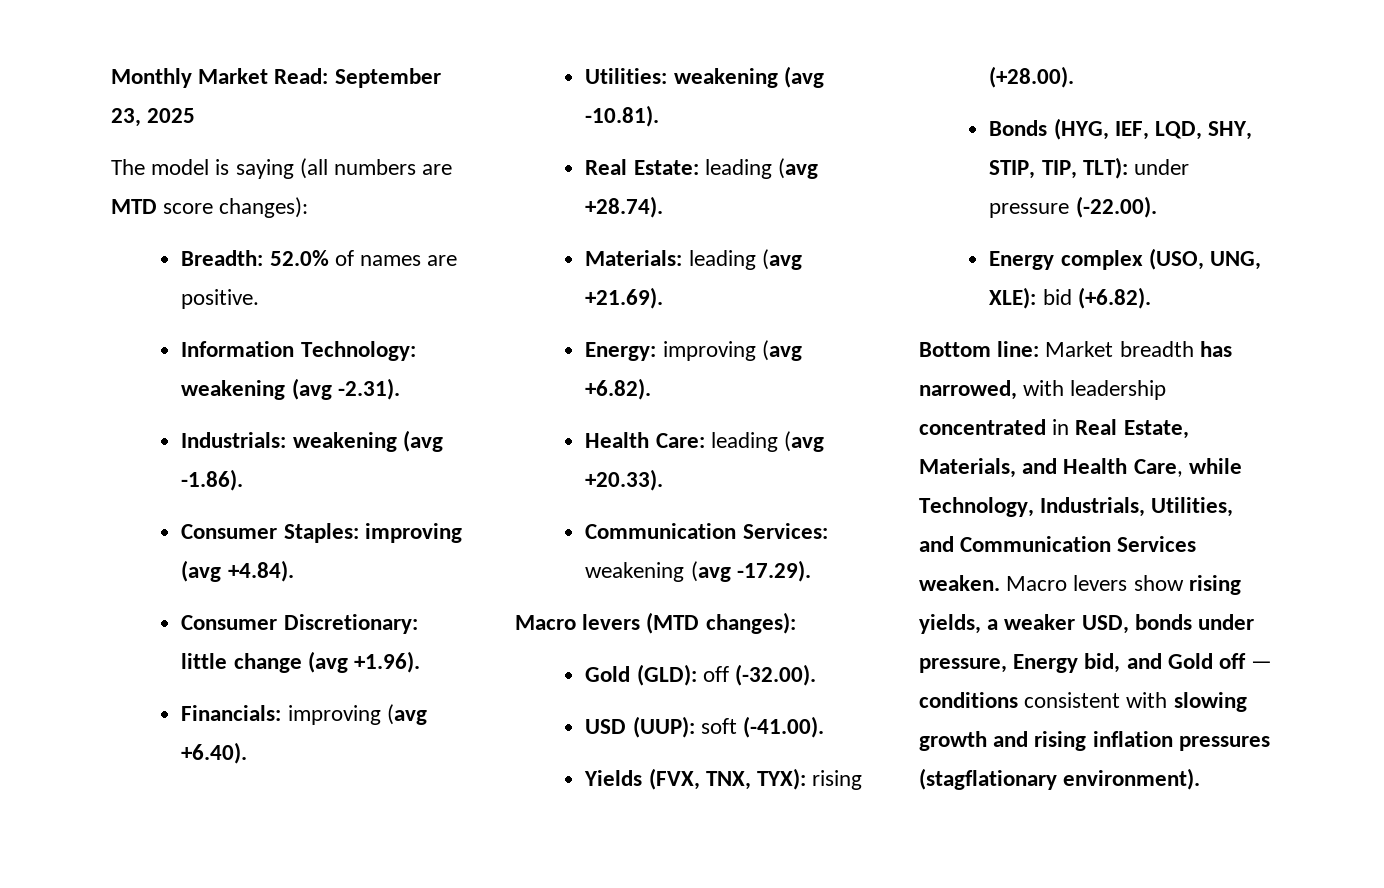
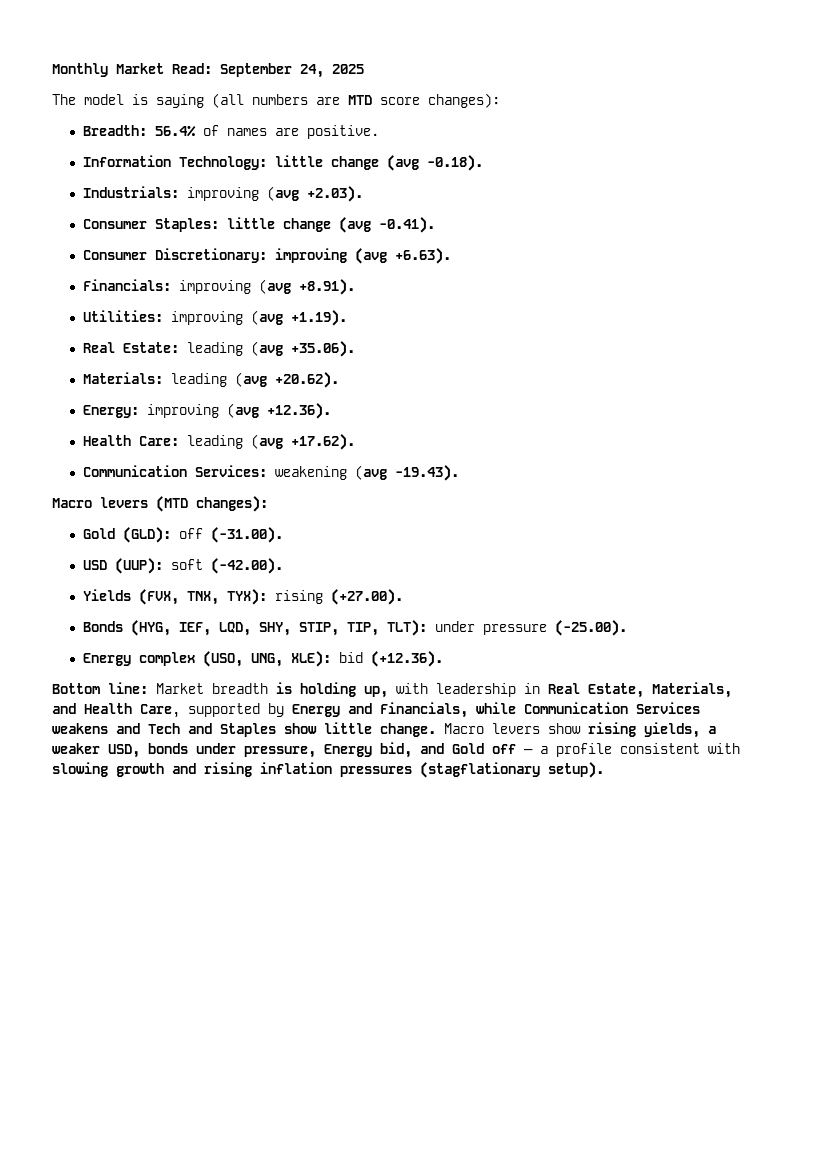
- Monthly Market Read: September 23, 2025
+ Monthly Market Read: September 24, 2025
- Breadth: 52.0% of names are positive.
+ Breadth: 56.4% of names are positive.
- Information Technology: weakening (avg -2.31).
- Industrials: weakening (avg -1.86).
- Consumer Staples: improving (avg +4.84).
- Consumer Discretionary: little change (avg +1.96).
+ Information Technology: little change (avg -0.18).
+ Industrials: improving (avg +2.03).
+ Consumer Staples: little change (avg -0.41).
+ Consumer Discretionary: improving (avg +6.63).
- Financials: improving (avg +6.40).
+ Financials: improving (avg +8.91).
- Utilities: weakening (avg -10.81).
+ Utilities: improving (avg +1.19).
- Real Estate: leading (avg +28.74).
+ Real Estate: leading (avg +35.06).
- Materials: leading (avg +21.69).
+ Materials: leading (avg +20.62).
- Energy: improving (avg +6.82).
+ Energy: improving (avg +12.36).
- Health Care: leading (avg +20.33).
+ Health Care: leading (avg +17.62).
- Communication Services: weakening (avg -17.29).
+ Communication Services: weakening (avg -19.43).
- Gold (GLD): off (-32.00).
+ Gold (GLD): off (-31.00).
- USD (UUP): soft (-41.00).
+ USD (UUP): soft (-42.00).
- Yields (FVX, TNX, TYX): rising (+28.00).
+ Yields (FVX, TNX, TYX): rising (+27.00).
- Bonds (HYG, IEF, LQD, SHY, STIP, TIP, TLT): under pressure (-22.00).
+ Bonds (HYG, IEF, LQD, SHY, STIP, TIP, TLT): under pressure (-25.00).
- Energy complex (USO, UNG, XLE): bid (+6.82).
+ Energy complex (USO, UNG, XLE): bid (+12.36).
- Bottom line: Market breadth has narrowed, with leadership concentrated in Real Estate, Materials, and Health Care, while Technology, Industrials, Utilities, and Communication Services weaken.
+ Bottom line: Market breadth is holding up, with leadership in Real Estate, Materials, and Health Care, supported by Energy and Financials, while Communication Services weakens and Tech and Staples show little change.
- Macro levers show rising yields, a weaker USD, bonds under pressure, Energy bid, and Gold off — conditions consistent with slowing growth and rising inflation pressures (stagflationary environment).
+ Macro levers show rising yields, a weaker USD, bonds under pressure, Energy bid, and Gold off — a profile consistent with slowing growth and rising inflation pressures (stagflationary setup).

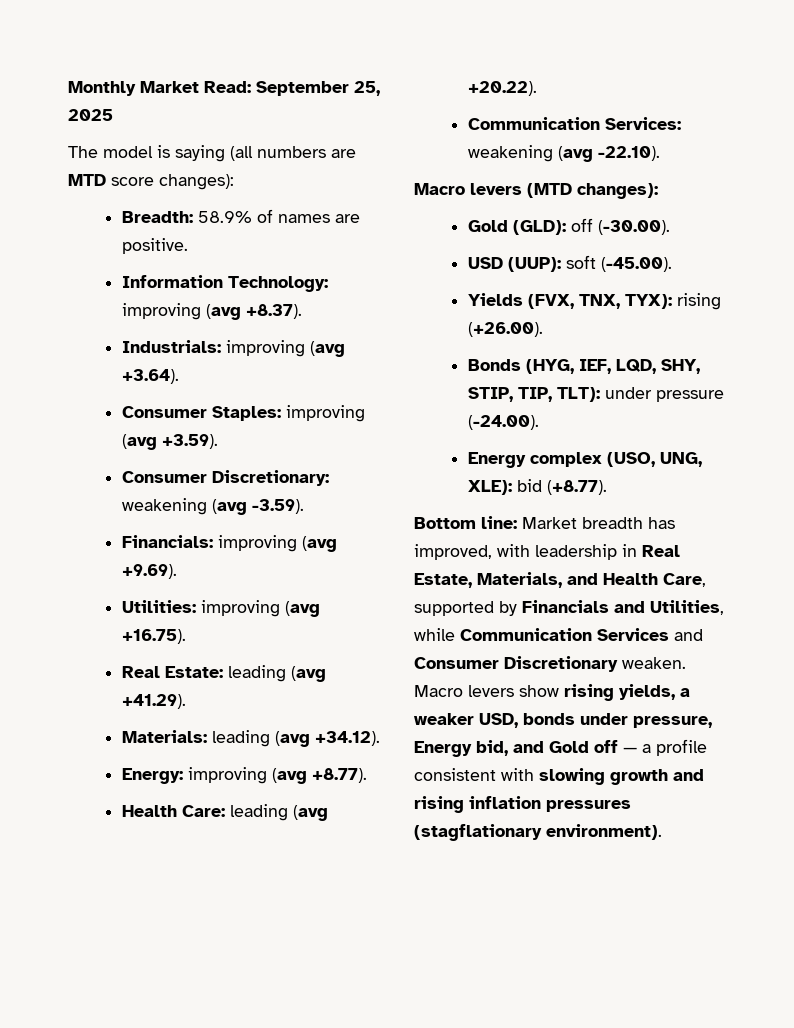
- Monthly Market Read: September 24, 2025
+ Monthly Market Read: September 25, 2025
- Breadth: 56.4% of names are positive.
+ Breadth: 58.9% of names are positive.
- Information Technology: little change (avg -0.18).
+ Information Technology: improving (avg +8.37).
- Industrials: improving (avg +2.03).
+ Industrials: improving (avg +3.64).
- Consumer Staples: little change (avg -0.41).
+ Consumer Staples: improving (avg +3.59).
- Consumer Discretionary: improving (avg +6.63).
+ Consumer Discretionary: weakening (avg -3.59).
- Financials: improving (avg +8.91).
+ Financials: improving (avg +9.69).
- Utilities: improving (avg +1.19).
+ Utilities: improving (avg +16.75).
- Real Estate: leading (avg +35.06).
+ Real Estate: leading (avg +41.29).
- Materials: leading (avg +20.62).
+ Materials: leading (avg +34.12).
- Energy: improving (avg +12.36).
+ Energy: improving (avg +8.77).
- Health Care: leading (avg +17.62).
+ Health Care: leading (avg +20.22).
- Communication Services: weakening (avg -19.43).
+ Communication Services: weakening (avg -22.10).
- Gold (GLD): off (-31.00).
+ Gold (GLD): off (-30.00).
- USD (UUP): soft (-42.00).
+ USD (UUP): soft (-45.00).
- Yields (FVX, TNX, TYX): rising (+27.00).
+ Yields (FVX, TNX, TYX): rising (+26.00).
- Bonds (HYG, IEF, LQD, SHY, STIP, TIP, TLT): under pressure (-25.00).
+ Bonds (HYG, IEF, LQD, SHY, STIP, TIP, TLT): under pressure (-24.00).
- Energy complex (USO, UNG, XLE): bid (+12.36).
+ Energy complex (USO, UNG, XLE): bid (+8.77).
- Bottom line: Market breadth is holding up, with leadership in Real Estate, Materials, and Health Care, supported by Energy and Financials, while Communication Services weakens and Tech and Staples show little change.
+ Bottom line: Market breadth has improved, with leadership in Real Estate, Materials, and Health Care, supported by Financials and Utilities, while Communication Services and Consumer Discretionary weaken.
- Macro levers show rising yields, a weaker USD, bonds under pressure, Energy bid, and Gold off — a profile consistent with slowing growth and rising inflation pressures (stagflationary setup).
+ Macro levers show rising yields, a weaker USD, bonds under pressure, Energy bid, and Gold off — a profile consistent with slowing growth and rising inflation pressures (stagflationary environment).

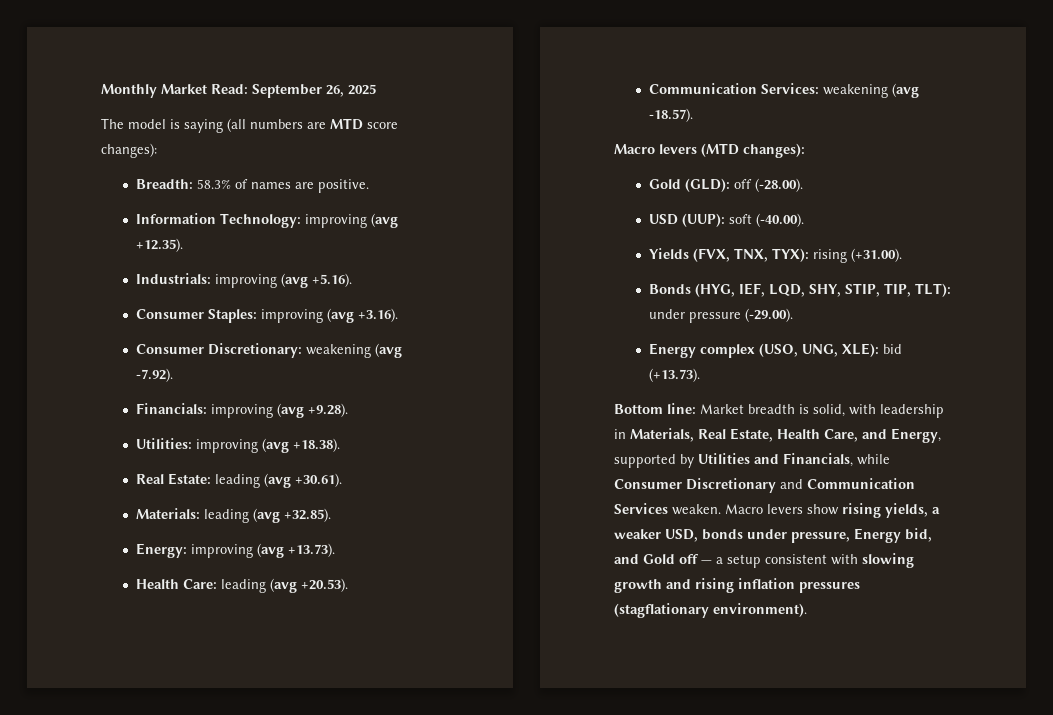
- Monthly Market Read: September 25, 2025
+ Monthly Market Read: September 26, 2025
- Breadth: 58.9% of names are positive.
+ Breadth: 58.3% of names are positive.
- Information Technology: improving (avg +8.37).
+ Information Technology: improving (avg +12.35).
- Industrials: improving (avg +3.64).
+ Industrials: improving (avg +5.16).
- Consumer Staples: improving (avg +3.59).
+ Consumer Staples: improving (avg +3.16).
- Consumer Discretionary: weakening (avg -3.59).
+ Consumer Discretionary: weakening (avg -7.92).
- Financials: improving (avg +9.69).
+ Financials: improving (avg +9.28).
- Utilities: improving (avg +16.75).
+ Utilities: improving (avg +18.38).
- Real Estate: leading (avg +41.29).
+ Real Estate: leading (avg +30.61).
- Materials: leading (avg +34.12).
+ Materials: leading (avg +32.85).
- Energy: improving (avg +8.77).
+ Energy: improving (avg +13.73).
- Health Care: leading (avg +20.22).
+ Health Care: leading (avg +20.53).
- Communication Services: weakening (avg -22.10).
+ Communication Services: weakening (avg -18.57).
- Gold (GLD): off (-30.00).
+ Gold (GLD): off (-28.00).
- USD (UUP): soft (-45.00).
+ USD (UUP): soft (-40.00).
- Yields (FVX, TNX, TYX): rising (+26.00).
+ Yields (FVX, TNX, TYX): rising (+31.00).
- Bonds (HYG, IEF, LQD, SHY, STIP, TIP, TLT): under pressure (-24.00).
+ Bonds (HYG, IEF, LQD, SHY, STIP, TIP, TLT): under pressure (-29.00).
- Energy complex (USO, UNG, XLE): bid (+8.77).
+ Energy complex (USO, UNG, XLE): bid (+13.73).
- Bottom line: Market breadth has improved, with leadership in Real Estate, Materials, and Health Care, supported by Financials and Utilities, while Communication Services and Consumer Discretionary weaken.
+ Bottom line: Market breadth is solid, with leadership in Materials, Real Estate, Health Care, and Energy, supported by Utilities and Financials, while Consumer Discretionary and Communication Services weaken.
- Macro levers show rising yields, a weaker USD, bonds under pressure, Energy bid, and Gold off — a profile consistent with slowing growth and rising inflation pressures (stagflationary environment).
+ Macro levers show rising yields, a weaker USD, bonds under pressure, Energy bid, and Gold off — a setup consistent with slowing growth and rising inflation pressures (stagflationary environment).

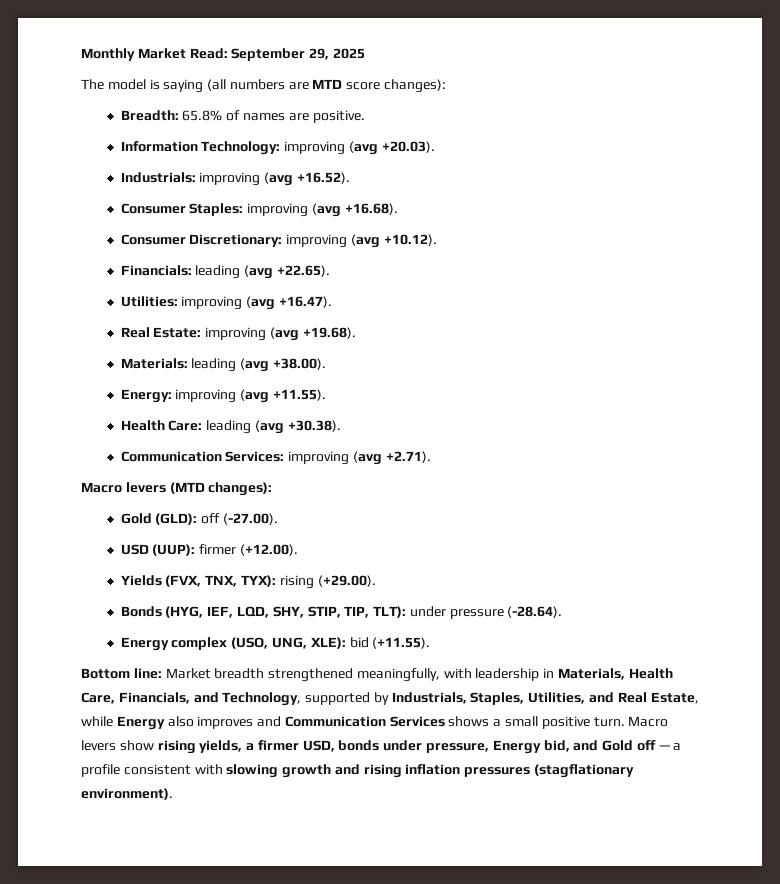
- Monthly Market Read: September 26, 2025
+ Monthly Market Read: September 29, 2025
- Breadth: 58.3% of names are positive.
+ Breadth: 65.8% of names are positive.
- Information Technology: improving (avg +12.35).
+ Information Technology: improving (avg +20.03).
- Industrials: improving (avg +5.16).
+ Industrials: improving (avg +16.52).
- Consumer Staples: improving (avg +3.16).
+ Consumer Staples: improving (avg +16.68).
- Consumer Discretionary: weakening (avg -7.92).
- Financials: improving (avg +9.28).
+ Consumer Discretionary: improving (avg +10.12).
+ Financials: leading (avg +22.65).
- Utilities: improving (avg +18.38).
+ Utilities: improving (avg +16.47).
- Real Estate: leading (avg +30.61).
+ Real Estate: improving (avg +19.68).
- Materials: leading (avg +32.85).
+ Materials: leading (avg +38.00).
- Energy: improving (avg +13.73).
+ Energy: improving (avg +11.55).
- Health Care: leading (avg +20.53).
+ Health Care: leading (avg +30.38).
- Communication Services: weakening (avg -18.57).
+ Communication Services: improving (avg +2.71).
- Gold (GLD): off (-28.00).
+ Gold (GLD): off (-27.00).
- USD (UUP): soft (-40.00).
+ USD (UUP): firmer (+12.00).
- Yields (FVX, TNX, TYX): rising (+31.00).
+ Yields (FVX, TNX, TYX): rising (+29.00).
- Bonds (HYG, IEF, LQD, SHY, STIP, TIP, TLT): under pressure (-29.00).
+ Bonds (HYG, IEF, LQD, SHY, STIP, TIP, TLT): under pressure (-28.64).
- Energy complex (USO, UNG, XLE): bid (+13.73).
+ Energy complex (USO, UNG, XLE): bid (+11.55).
- Bottom line: Market breadth is solid, with leadership in Materials, Real Estate, Health Care, and Energy, supported by Utilities and Financials, while Consumer Discretionary and Communication Services weaken.
+ Bottom line: Market breadth strengthened meaningfully, with leadership in Materials, Health Care, Financials, and Technology, supported by Industrials, Staples, Utilities, and Real Estate, while Energy also improves and Communication Services shows a small positive turn.
- Macro levers show rising yields, a weaker USD, bonds under pressure, Energy bid, and Gold off — a setup consistent with slowing growth and rising inflation pressures (stagflationary environment).
+ Macro levers show rising yields, a firmer USD, bonds under pressure, Energy bid, and Gold off — a profile consistent with slowing growth and rising inflation pressures (stagflationary environment).

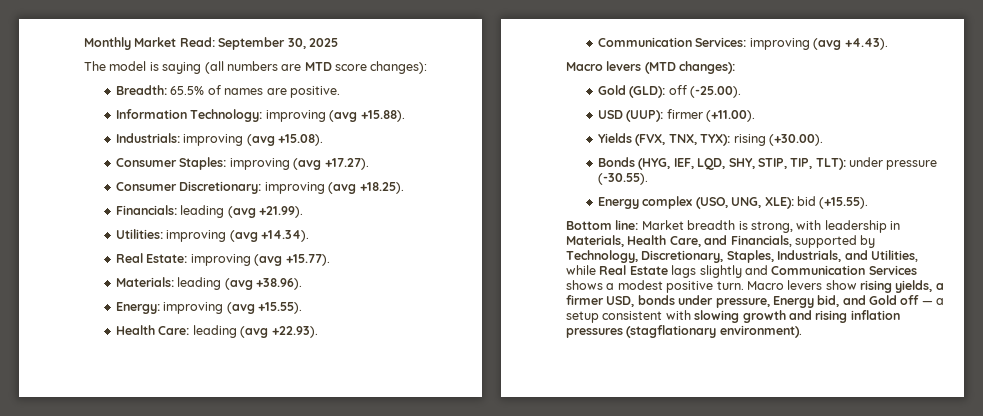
- Monthly Market Read: September 29, 2025
+ Monthly Market Read: September 30, 2025
- Breadth: 65.8% of names are positive.
+ Breadth: 65.5% of names are positive.
- Information Technology: improving (avg +20.03).
+ Information Technology: improving (avg +15.88).
- Industrials: improving (avg +16.52).
+ Industrials: improving (avg +15.08).
- Consumer Staples: improving (avg +16.68).
+ Consumer Staples: improving (avg +17.27).
- Consumer Discretionary: improving (avg +10.12).
+ Consumer Discretionary: improving (avg +18.25).
- Financials: leading (avg +22.65).
+ Financials: leading (avg +21.99).
- Utilities: improving (avg +16.47).
+ Utilities: improving (avg +14.34).
- Real Estate: improving (avg +19.68).
+ Real Estate: improving (avg +15.77).
- Materials: leading (avg +38.00).
+ Materials: leading (avg +38.96).
- Energy: improving (avg +11.55).
+ Energy: improving (avg +15.55).
- Health Care: leading (avg +30.38).
+ Health Care: leading (avg +22.93).
- Communication Services: improving (avg +2.71).
+ Communication Services: improving (avg +4.43).
- Gold (GLD): off (-27.00).
+ Gold (GLD): off (-25.00).
- USD (UUP): firmer (+12.00).
+ USD (UUP): firmer (+11.00).
- Yields (FVX, TNX, TYX): rising (+29.00).
+ Yields (FVX, TNX, TYX): rising (+30.00).
- Bonds (HYG, IEF, LQD, SHY, STIP, TIP, TLT): under pressure (-28.64).
+ Bonds (HYG, IEF, LQD, SHY, STIP, TIP, TLT): under pressure (-30.55).
- Energy complex (USO, UNG, XLE): bid (+11.55).
+ Energy complex (USO, UNG, XLE): bid (+15.55).
- Bottom line: Market breadth strengthened meaningfully, with leadership in Materials, Health Care, Financials, and Technology, supported by Industrials, Staples, Utilities, and Real Estate, while Energy also improves and Communication Services shows a small positive turn.
+ Bottom line: Market breadth is strong, with leadership in Materials, Health Care, and Financials, supported by Technology, Discretionary, Staples, Industrials, and Utilities, while Real Estate lags slightly and Communication Services shows a modest positive turn.
- Macro levers show rising yields, a firmer USD, bonds under pressure, Energy bid, and Gold off — a profile consistent with slowing growth and rising inflation pressures (stagflationary environment).
+ Macro levers show rising yields, a firmer USD, bonds under pressure, Energy bid, and Gold off — a setup consistent with slowing growth and rising inflation pressures (stagflationary environment).

